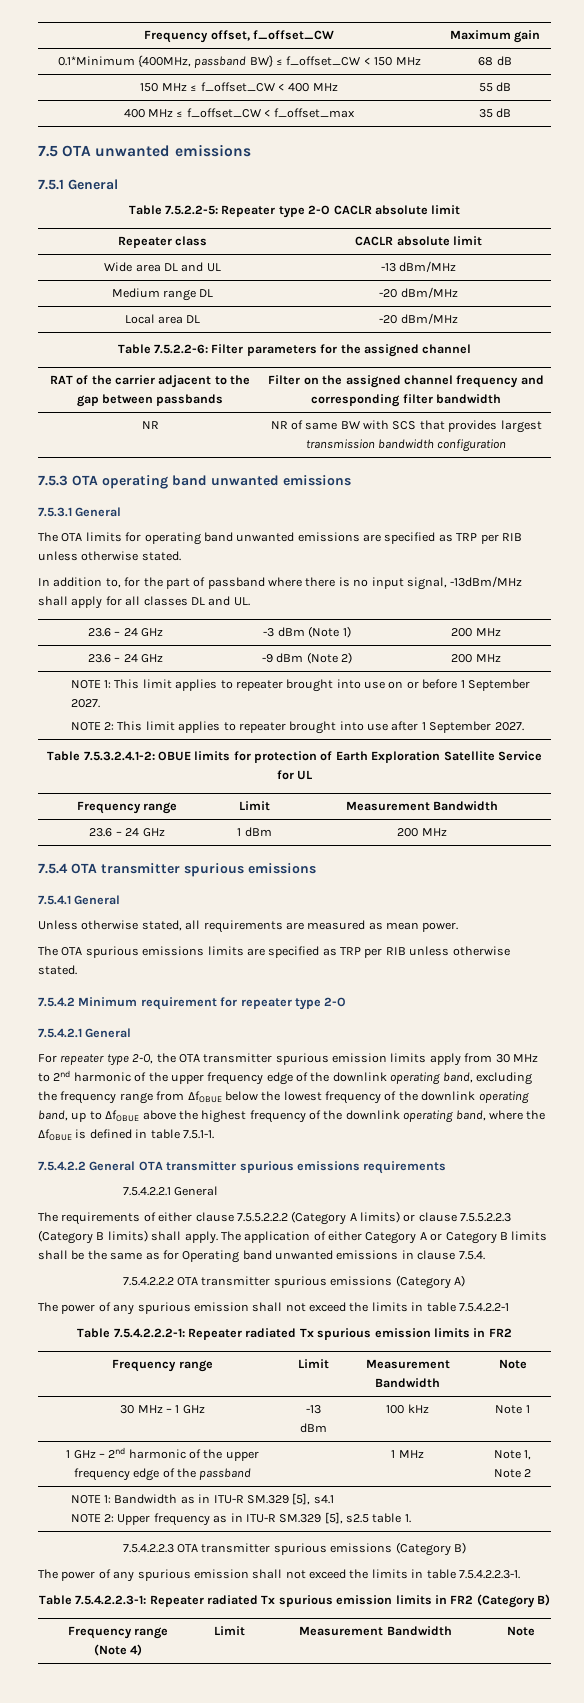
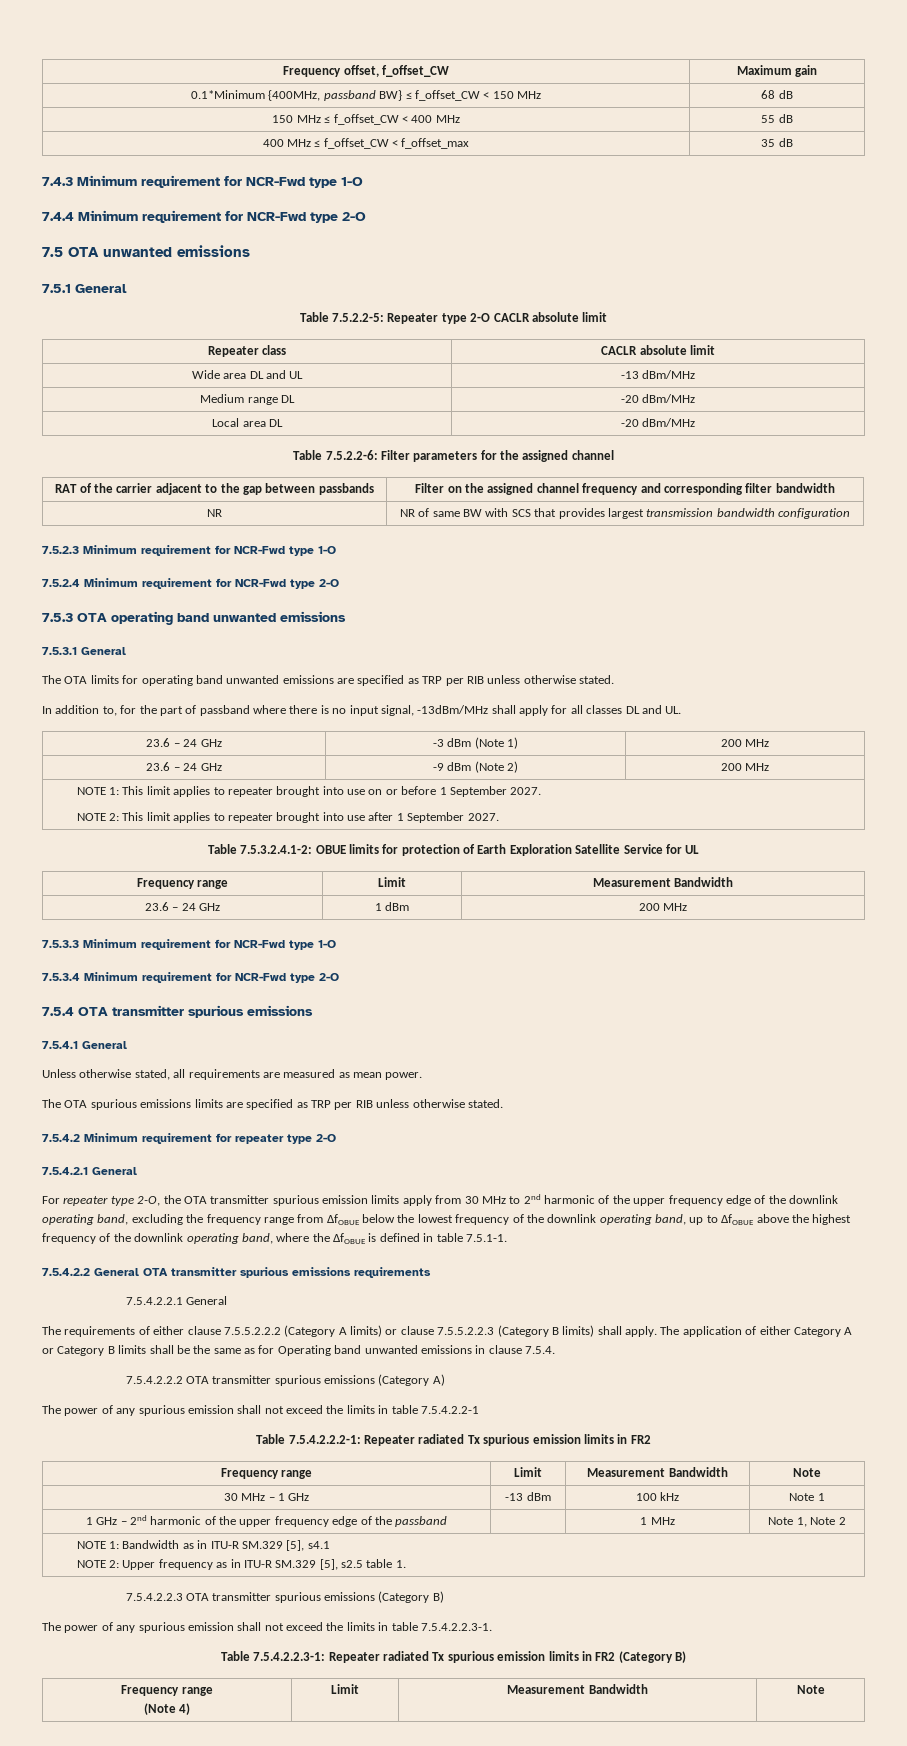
+ 7.4.3 Minimum requirement for NCR-Fwd type 1-O
+ 7.4.4 Minimum requirement for NCR-Fwd type 2-O
+ 7.5.2.3 Minimum requirement for NCR-Fwd type 1-O
+ 7.5.2.4 Minimum requirement for NCR-Fwd type 2-O
+ 7.5.3.3 Minimum requirement for NCR-Fwd type 1-O
+ 7.5.3.4 Minimum requirement for NCR-Fwd type 2-O

